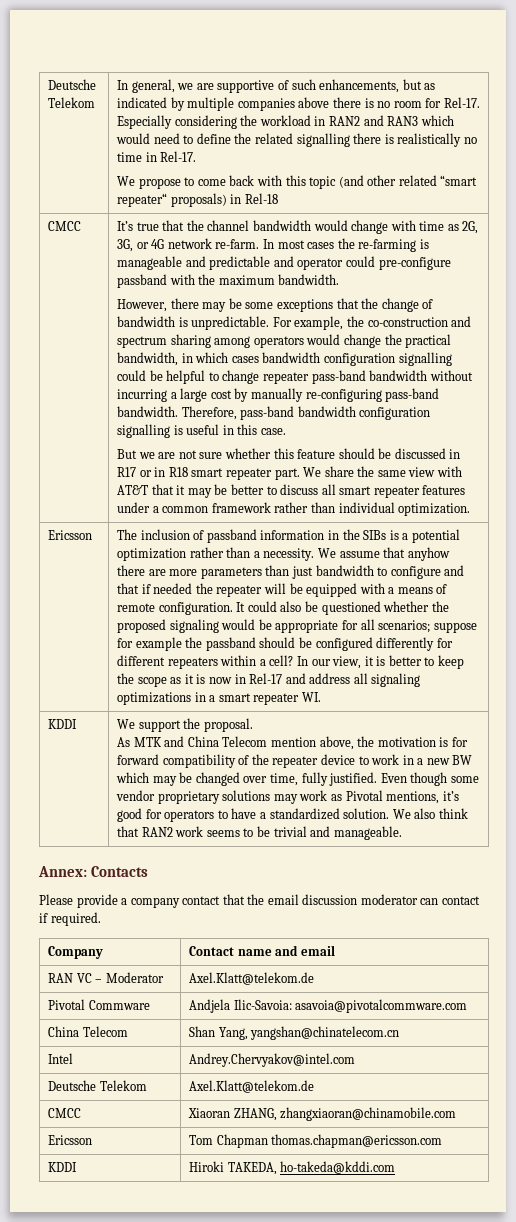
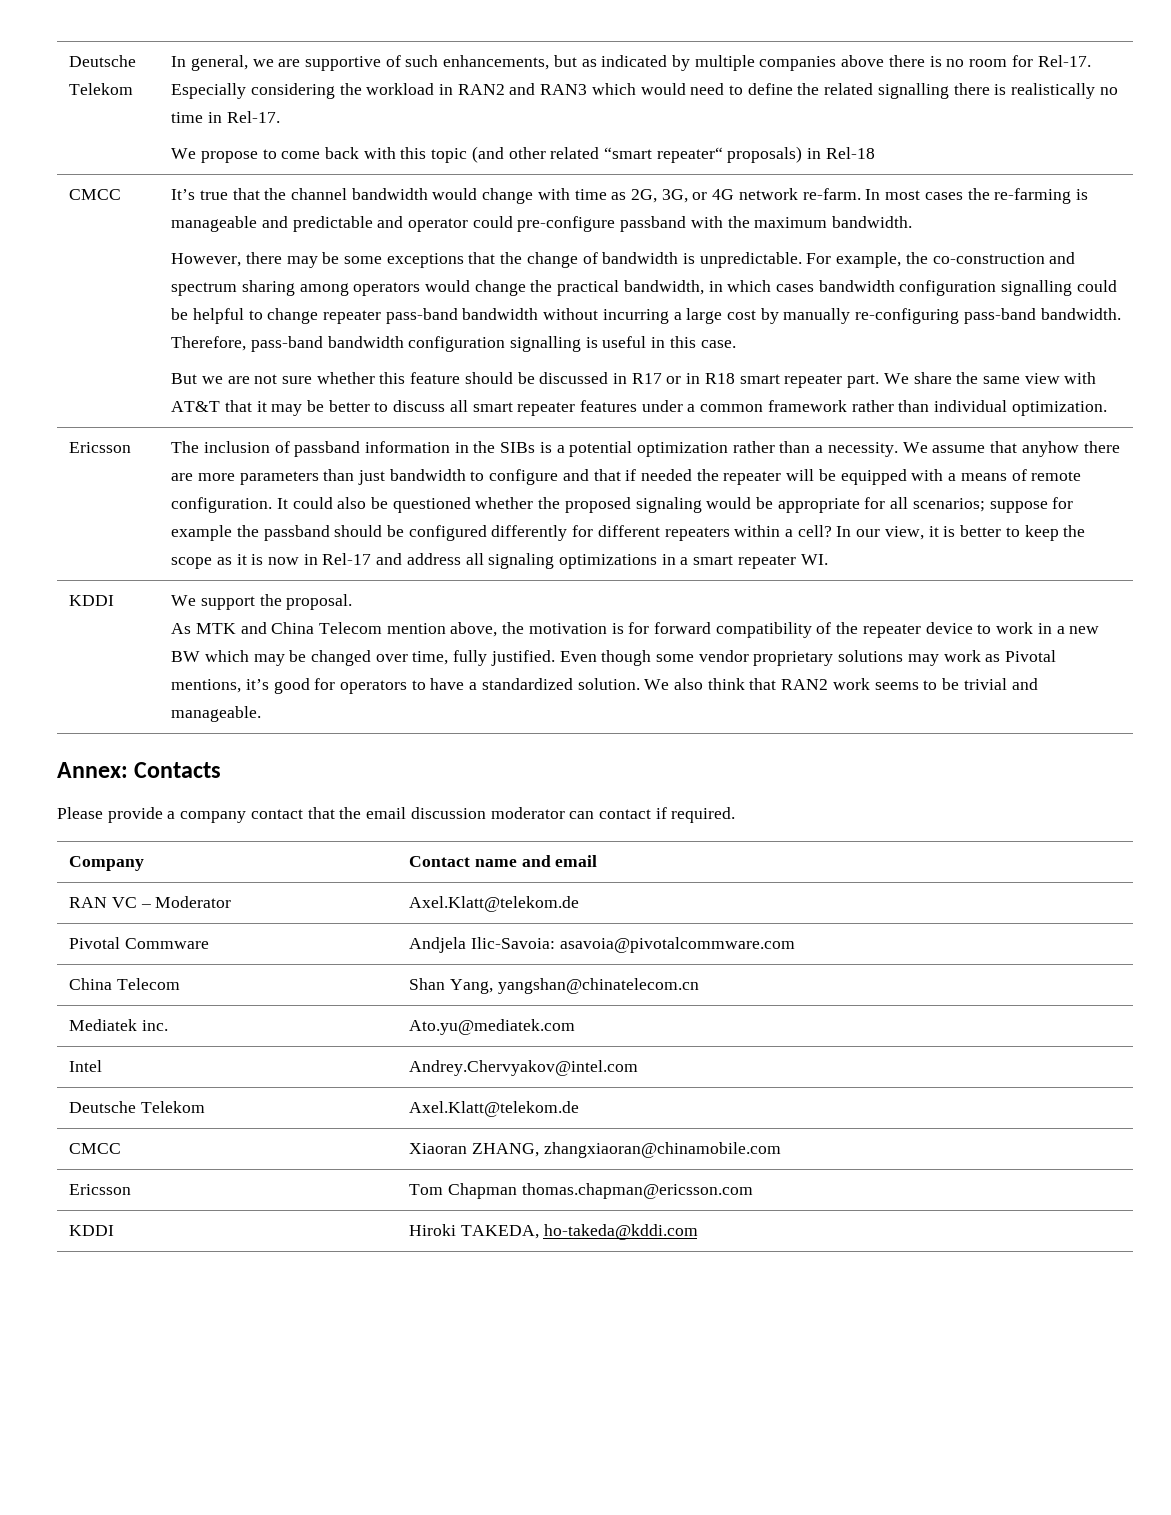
+ Mediatek inc. | Ato.yu@mediatek.com

